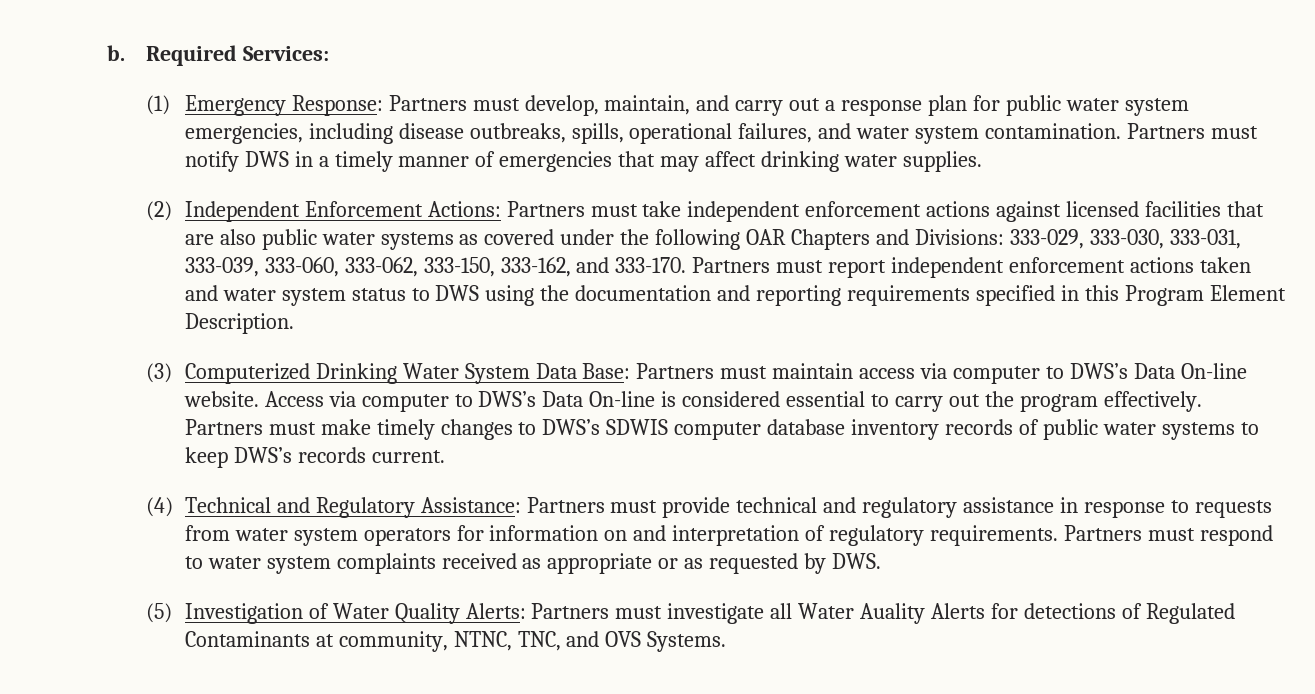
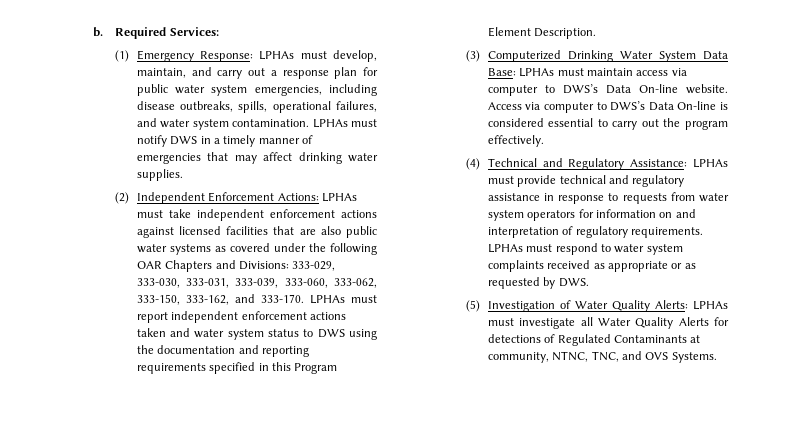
- (1) Emergency Response: Partners must develop, maintain, and carry out a response plan for public water system emergencies, including disease outbreaks, spills, operational failures, and water system contamination.
+ (1) Emergency Response: LPHAs must develop, maintain, and carry out a response plan for public water system emergencies, including disease outbreaks, spills, operational failures, and water system contamination.
- Partners must notify DWS in a timely manner of emergencies that may affect drinking water supplies.
+ LPHAs must notify DWS in a timely manner of emergencies that may affect drinking water supplies.
- (2) Independent Enforcement Actions: Partners must take independent enforcement actions against licensed facilities that are also public water systems as covered under the following OAR Chapters and Divisions: 333-029, 333-030, 333-031, 333-039, 333-060, 333-062, 333-150, 333-162, and 333-170.
+ (2) Independent Enforcement Actions: LPHAs must take independent enforcement actions against licensed facilities that are also public water systems as covered under the following OAR Chapters and Divisions: 333-029, 333-030, 333-031, 333-039, 333-060, 333-062, 333-150, 333-162, and 333-170.
- Partners must report independent enforcement actions taken and water system status to DWS using the documentation and reporting requirements specified in this Program Element Description.
+ LPHAs must report independent enforcement actions taken and water system status to DWS using the documentation and reporting requirements specified in this Program Element Description.
- (3) Computerized Drinking Water System Data Base: Partners must maintain access via computer to DWS’s Data On-line website.
+ (3) Computerized Drinking Water System Data Base: LPHAs must maintain access via computer to DWS’s Data On-line website.
- Partners must make timely changes to DWS’s SDWIS computer database inventory records of public water systems to keep DWS’s records current.
- (4) Technical and Regulatory Assistance: Partners must provide technical and regulatory assistance in response to requests from water system operators for information on and interpretation of regulatory requirements.
+ (4) Technical and Regulatory Assistance: LPHAs must provide technical and regulatory assistance in response to requests from water system operators for information on and interpretation of regulatory requirements.
- Partners must respond to water system complaints received as appropriate or as requested by DWS.
+ LPHAs must respond to water system complaints received as appropriate or as requested by DWS.
- (5) Investigation of Water Quality Alerts: Partners must investigate all Water Auality Alerts for detections of Regulated Contaminants at community, NTNC, TNC, and OVS Systems.
+ (5) Investigation of Water Quality Alerts: LPHAs must investigate all Water Quality Alerts for detections of Regulated Contaminants at community, NTNC, TNC, and OVS Systems.

